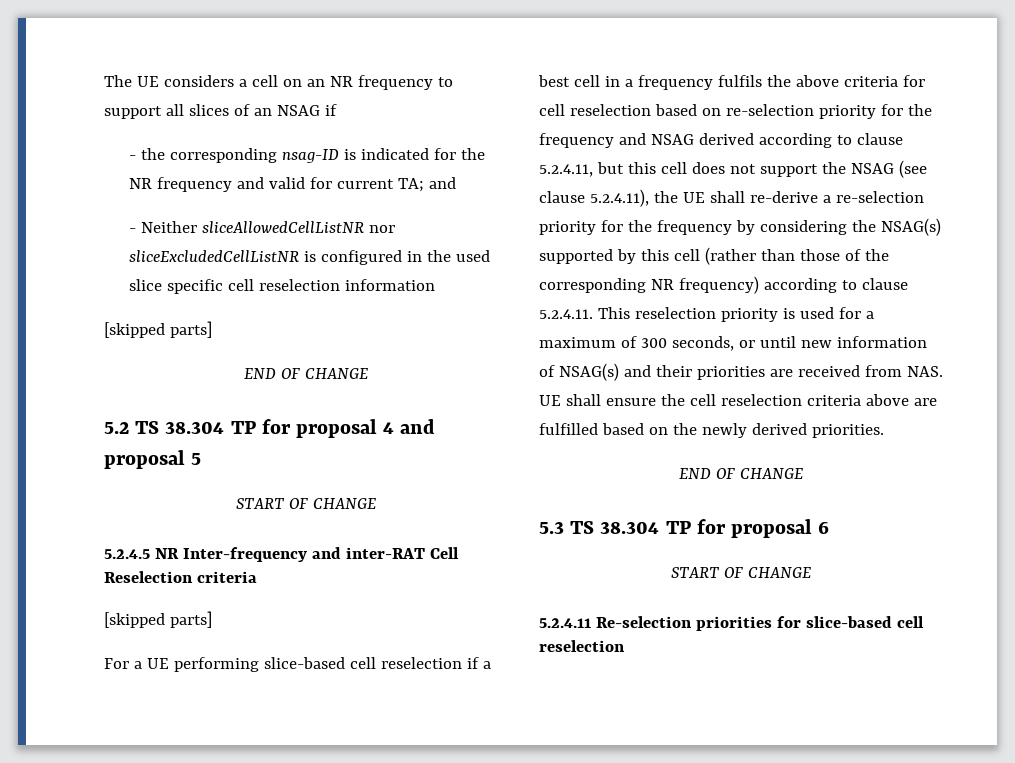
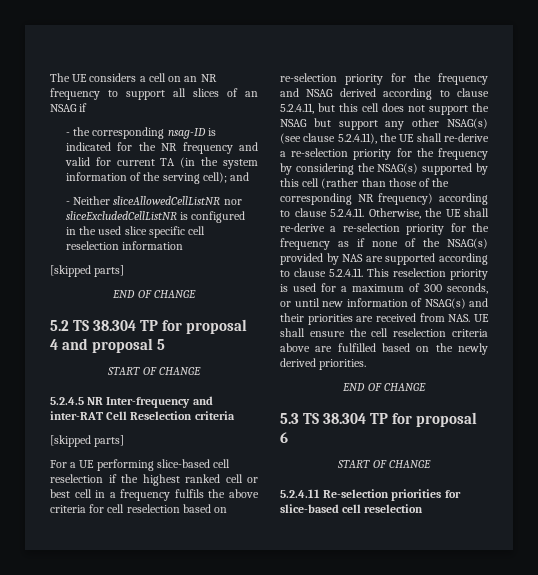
- - the corresponding nsag-ID is indicated for the NR frequency and valid for current TA; and
+ - the corresponding nsag-ID is indicated for the NR frequency and valid for current TA (in the system information of the serving cell); and
- For a UE performing slice-based cell reselection if a best cell in a frequency fulfils the above criteria for cell reselection based on re-selection priority for the frequency and NSAG derived according to clause 5.2.4.11, but this cell does not support the NSAG (see clause 5.2.4.11), the UE shall re-derive a re-selection priority for the frequency by considering the NSAG(s) supported by this cell (rather than those of the corresponding NR frequency) according to clause 5.2.4.11. This reselection priority is used for a maximum of 300 seconds, or until new information of NSAG(s) and their priorities are received from NAS. UE shall ensure the cell reselection criteria above are fulfilled based on the newly derived priorities.
+ For a UE performing slice-based cell reselection if the highest ranked cell or best cell in a frequency fulfils the above criteria for cell reselection based on re-selection priority for the frequency and NSAG derived according to clause 5.2.4.11, but this cell does not support the NSAG but support any other NSAG(s) (see clause 5.2.4.11), the UE shall re-derive a re-selection priority for the frequency by considering the NSAG(s) supported by this cell (rather than those of the corresponding NR frequency) according to clause 5.2.4.11. Otherwise, the UE shall re-derive a re-selection priority for the frequency as if none of the NSAG(s) provided by NAS are supported according to clause 5.2.4.11. This reselection priority is used for a maximum of 300 seconds, or until new information of NSAG(s) and their priorities are received from NAS. UE shall ensure the cell reselection criteria above are fulfilled based on the newly derived priorities.

